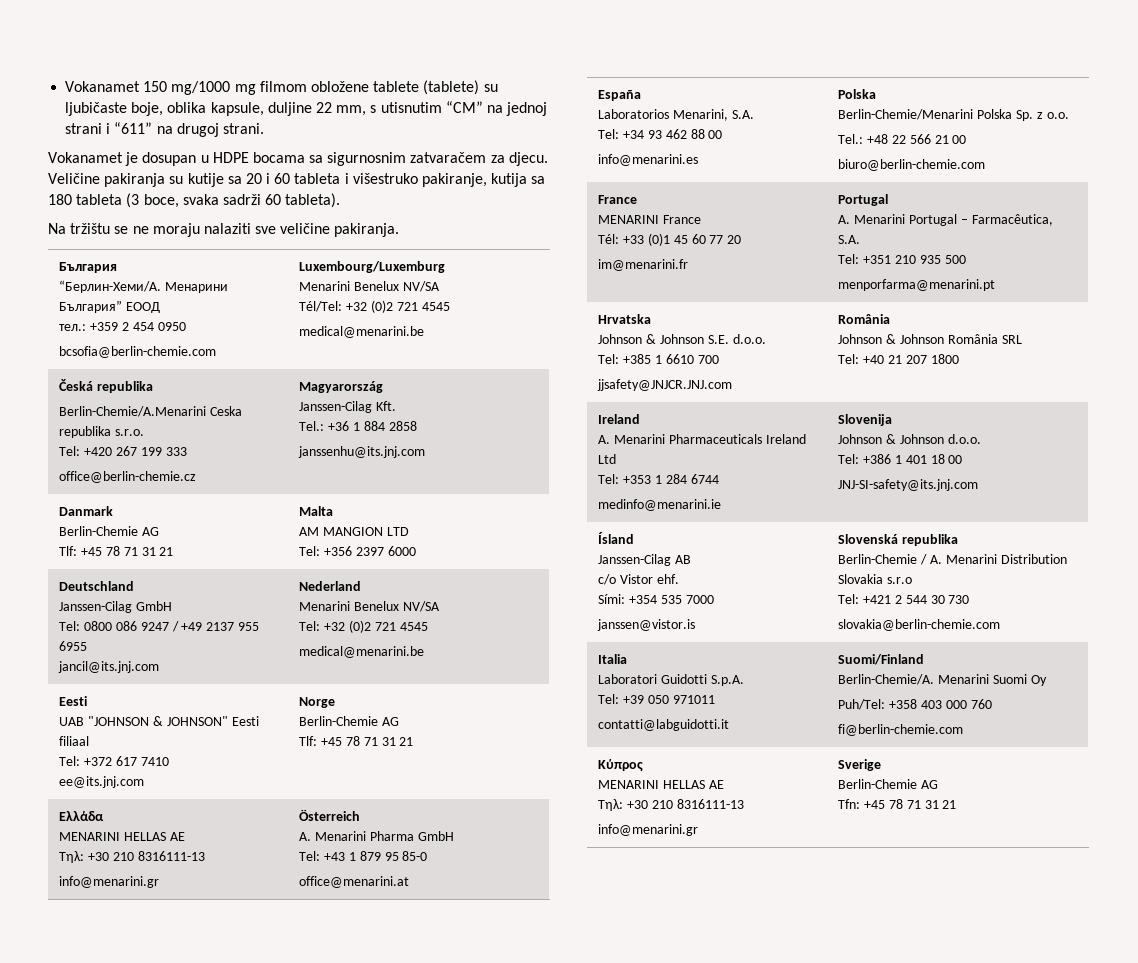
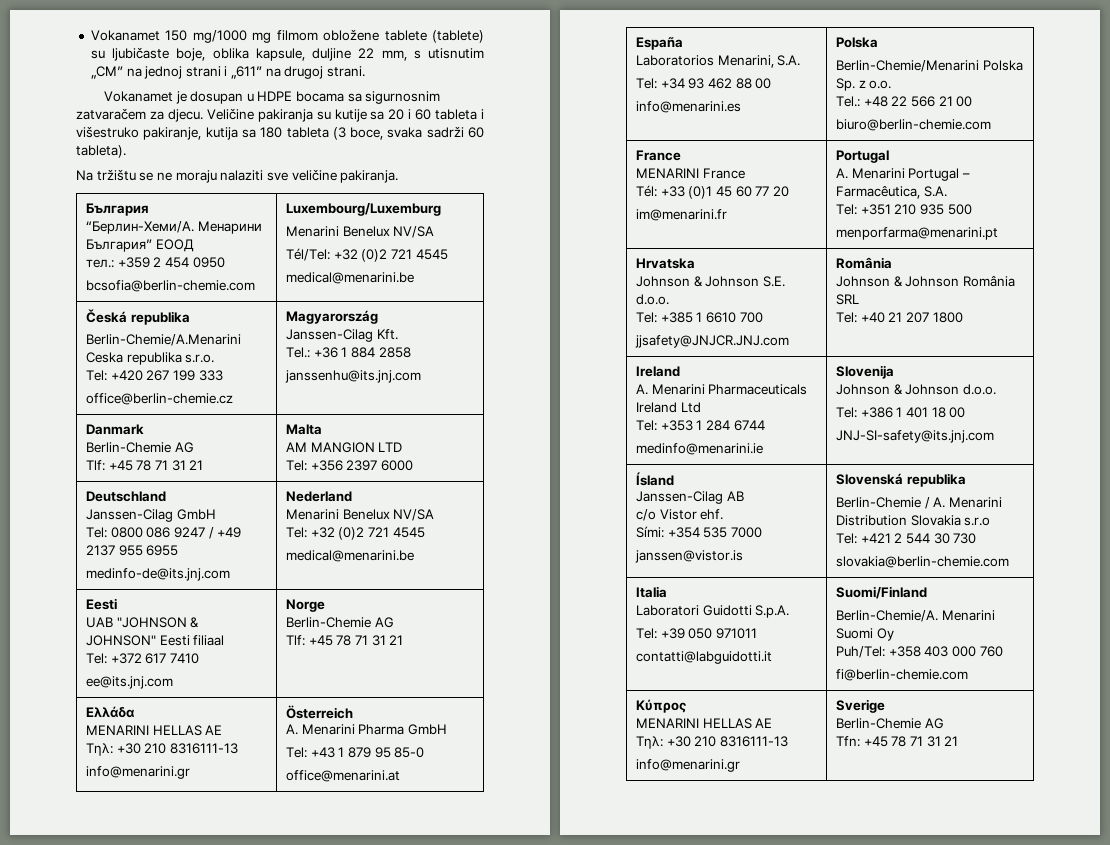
- Vokanamet 150 mg/1000 mg filmom obložene tablete (tablete) su ljubičaste boje, oblika kapsule, duljine 22 mm, s utisnutim “CM” na jednoj strani i “611” na drugoj strani.
+ Vokanamet 150 mg/1000 mg filmom obložene tablete (tablete) su ljubičaste boje, oblika kapsule, duljine 22 mm, s utisnutim „CM” na jednoj strani i „611” na drugoj strani.
  Deutschland
  Janssen-Cilag GmbH
  Tel: 0800 086 9247 / +49 2137 955 6955
- jancil@its.jnj.com | Nederland
+ medinfo-de@its.jnj.com | Nederland

